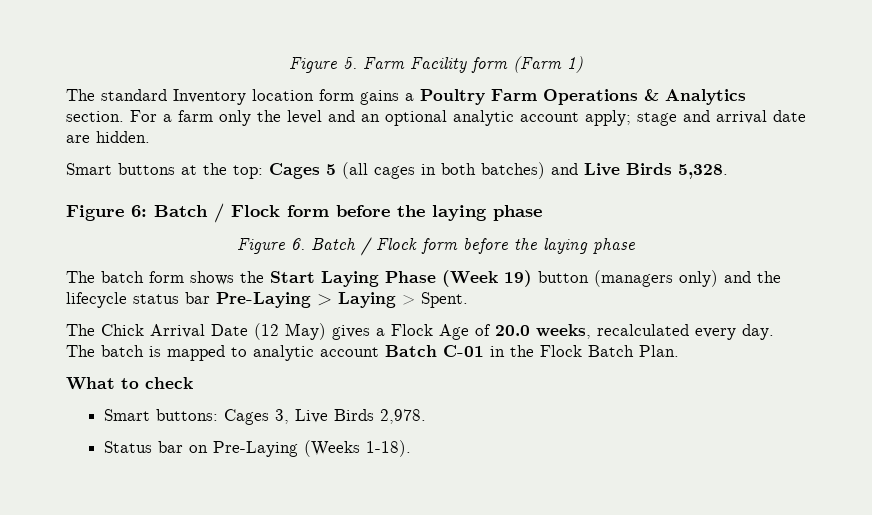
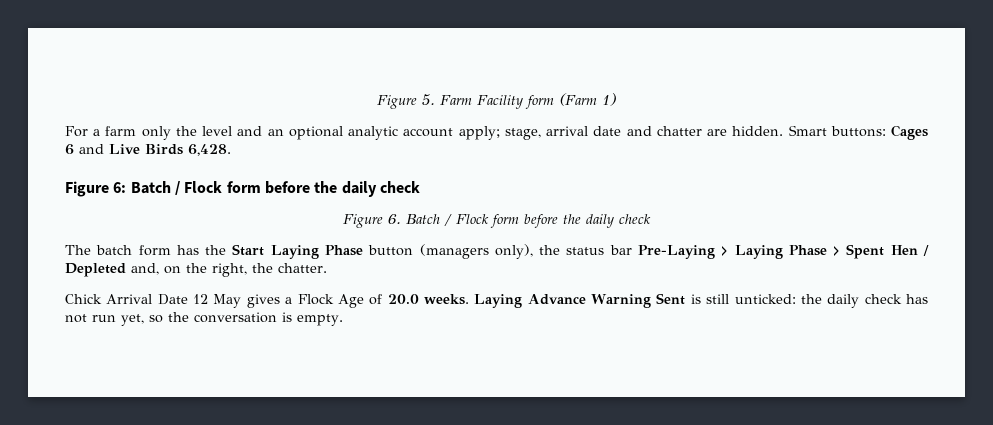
- The standard Inventory location form gains a Poultry Farm Operations & Analytics section. For a farm only the level and an optional analytic account apply; stage and arrival date are hidden.
- Smart buttons at the top: Cages 5 (all cages in both batches) and Live Birds 5,328.
+ For a farm only the level and an optional analytic account apply; stage, arrival date and chatter are hidden. Smart buttons: Cages 6 and Live Birds 6,428.
- Figure 6: Batch / Flock form before the laying phase
+ Figure 6: Batch / Flock form before the daily check
- Figure 6. Batch / Flock form before the laying phase
+ Figure 6. Batch / Flock form before the daily check
- The batch form shows the Start Laying Phase (Week 19) button (managers only) and the lifecycle status bar Pre-Laying > Laying > Spent.
- The Chick Arrival Date (12 May) gives a Flock Age of 20.0 weeks, recalculated every day. The batch is mapped to analytic account Batch C-01 in the Flock Batch Plan.
- What to check
- Smart buttons: Cages 3, Live Birds 2,978.
- Status bar on Pre-Laying (Weeks 1-18).
+ The batch form has the Start Laying Phase button (managers only), the status bar Pre-Laying > Laying Phase > Spent Hen / Depleted and, on the right, the chatter.
+ Chick Arrival Date 12 May gives a Flock Age of 20.0 weeks. Laying Advance Warning Sent is still unticked: the daily check has not run yet, so the conversation is empty.

